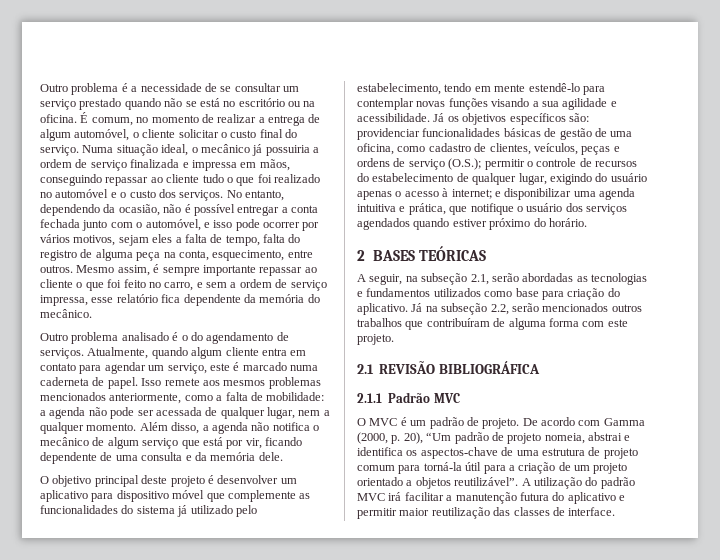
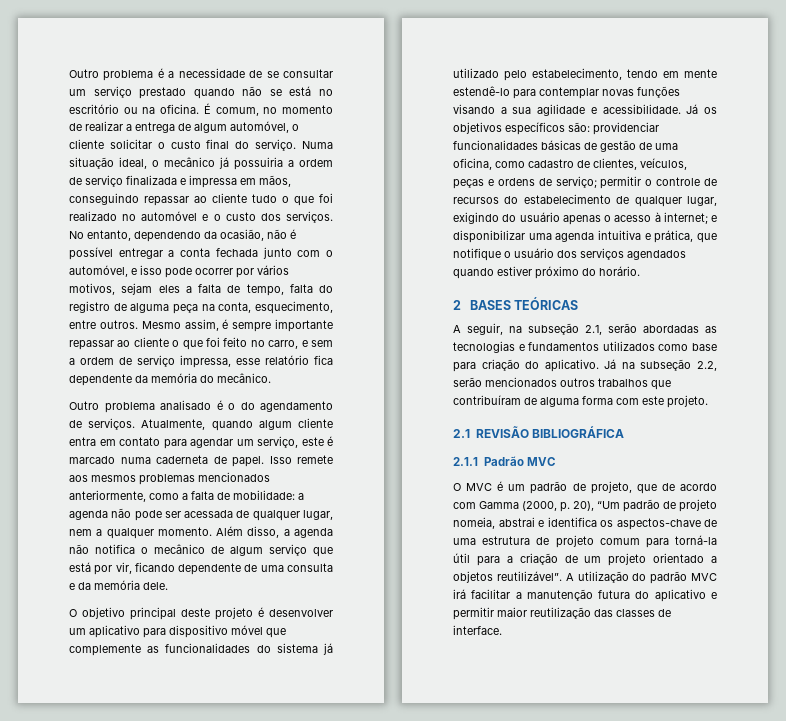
- Já os objetivos específicos são: providenciar funcionalidades básicas de gestão de uma oficina, como cadastro de clientes, veículos, peças e ordens de serviço (O.S.); permitir o controle de recursos do estabelecimento de qualquer lugar, exigindo do usuário apenas o acesso à internet; e disponibilizar uma agenda intuitiva e prática, que notifique o usuário dos serviços agendados quando estiver próximo do horário.
+ Já os objetivos específicos são: providenciar funcionalidades básicas de gestão de uma oficina, como cadastro de clientes, veículos, peças e ordens de serviço; permitir o controle de recursos do estabelecimento de qualquer lugar, exigindo do usuário apenas o acesso à internet; e disponibilizar uma agenda intuitiva e prática, que notifique o usuário dos serviços agendados quando estiver próximo do horário.
- O MVC é um padrão de projeto. De acordo com Gamma (2000, p. 20), “Um padrão de projeto nomeia, abstrai e identifica os aspectos-chave de uma estrutura de projeto comum para torná-la útil para a criação de um projeto orientado a objetos reutilizável”.
+ O MVC é um padrão de projeto, que de acordo com Gamma (2000, p. 20), “Um padrão de projeto nomeia, abstrai e identifica os aspectos-chave de uma estrutura de projeto comum para torná-la útil para a criação de um projeto orientado a objetos reutilizável”.

